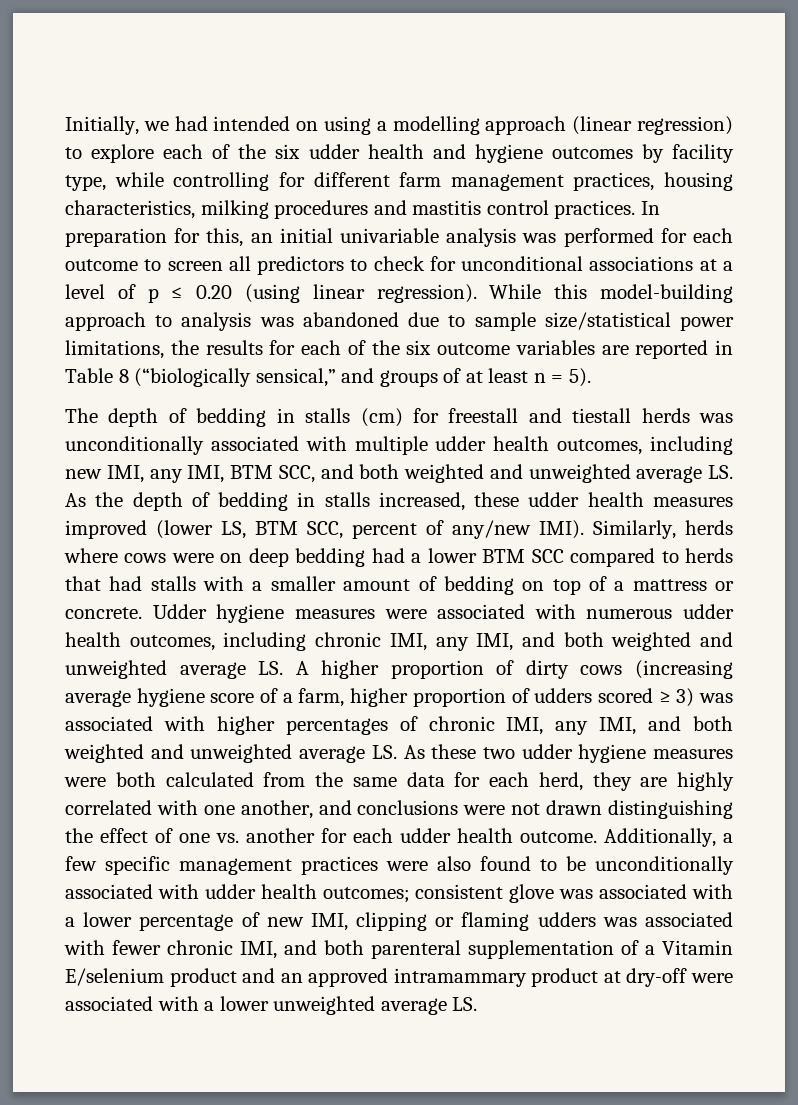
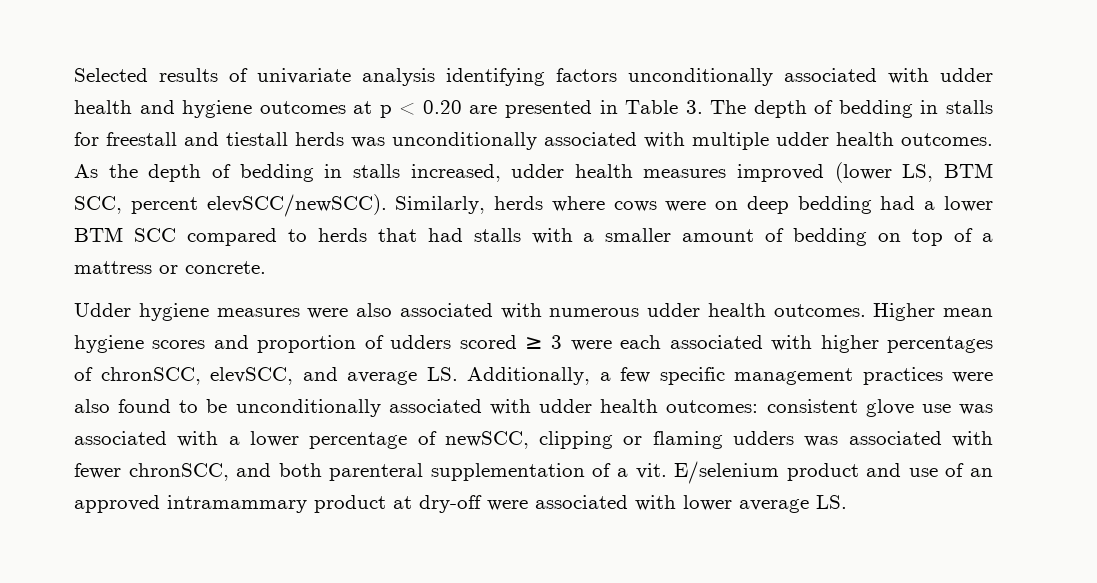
- Initially, we had intended on using a modelling approach (linear regression) to explore each of the six udder health and hygiene outcomes by facility type, while controlling for different farm management practices, housing characteristics, milking procedures and mastitis control practices. In preparation for this, an initial univariable analysis was performed for each outcome to screen all predictors to check for unconditional associations at a level of p ≤ 0.20 (using linear regression). While this model-building approach to analysis was abandoned due to sample size/statistical power limitations, the results for each of the six outcome variables are reported in Table 8 (“biologically sensical,” and groups of at least n = 5).
- The depth of bedding in stalls (cm) for freestall and tiestall herds was unconditionally associated with multiple udder health outcomes, including new IMI, any IMI, BTM SCC, and both weighted and unweighted average LS. As the depth of bedding in stalls increased, these udder health measures improved (lower LS, BTM SCC, percent of any/new IMI).
+ Selected results of univariate analysis identifying factors unconditionally associated with udder health and hygiene outcomes at p < 0.20 are presented in Table 3. The depth of bedding in stalls for freestall and tiestall herds was unconditionally associated with multiple udder health outcomes. As the depth of bedding in stalls increased, udder health measures improved (lower LS, BTM SCC, percent elevSCC/newSCC).
- Similarly, herds where cows were on deep bedding had a lower BTM SCC compared to herds that had stalls with a smaller amount of bedding on top of a mattress or concrete. Udder hygiene measures were associated with numerous udder health outcomes, including chronic IMI, any IMI, and both weighted and unweighted average LS. A higher proportion of dirty cows (increasing average hygiene score of a farm, higher proportion of udders scored ≥ 3) was associated with higher percentages of chronic IMI, any IMI, and both weighted and unweighted average LS. As these two udder hygiene measures were both calculated from the same data for each herd, they are highly correlated with one another, and conclusions were not drawn distinguishing the effect of one vs. another for each udder health outcome. Additionally, a few specific management practices were also found to be unconditionally associated with udder health outcomes;
+ Similarly, herds where cows were on deep bedding had a lower BTM SCC compared to herds that had stalls with a smaller amount of bedding on top of a mattress or concrete.
+ Udder hygiene measures were also associated with numerous udder health outcomes. Higher mean hygiene scores and proportion of udders scored ≥ 3 were each associated with higher percentages of chronSCC, elevSCC, and average LS. Additionally, a few specific management practices were also found to be unconditionally associated with udder health outcomes:
- consistent glove was associated with a lower percentage of new IMI, clipping or flaming udders was associated with fewer chronic IMI, and both parenteral supplementation of a Vitamin E/selenium product and an approved intramammary product at dry-off were associated with a lower unweighted average LS.
+ consistent glove use was associated with a lower percentage of newSCC, clipping or flaming udders was associated with fewer chronSCC, and both parenteral supplementation of a vit. E/selenium product and use of an approved intramammary product at dry-off were associated with lower average LS.

